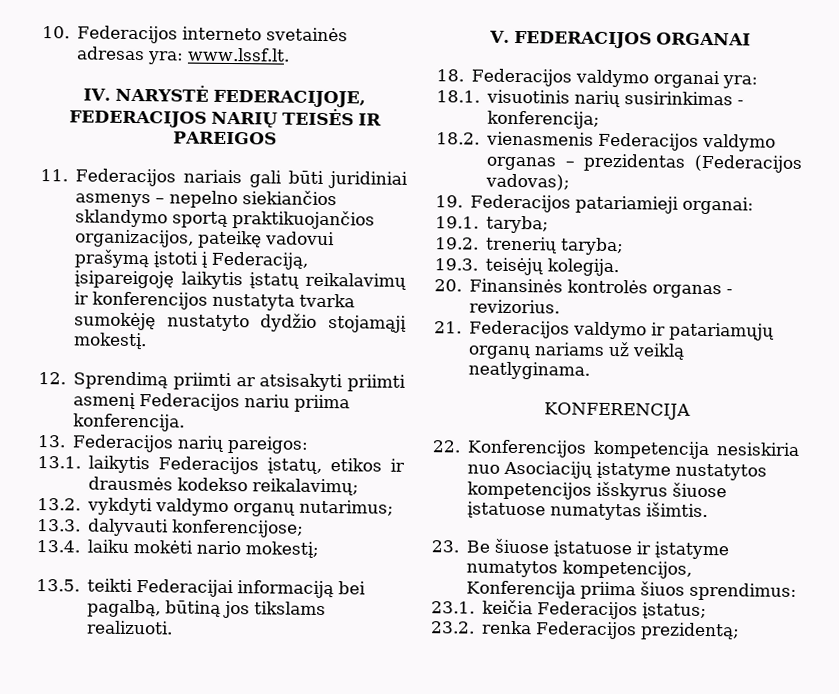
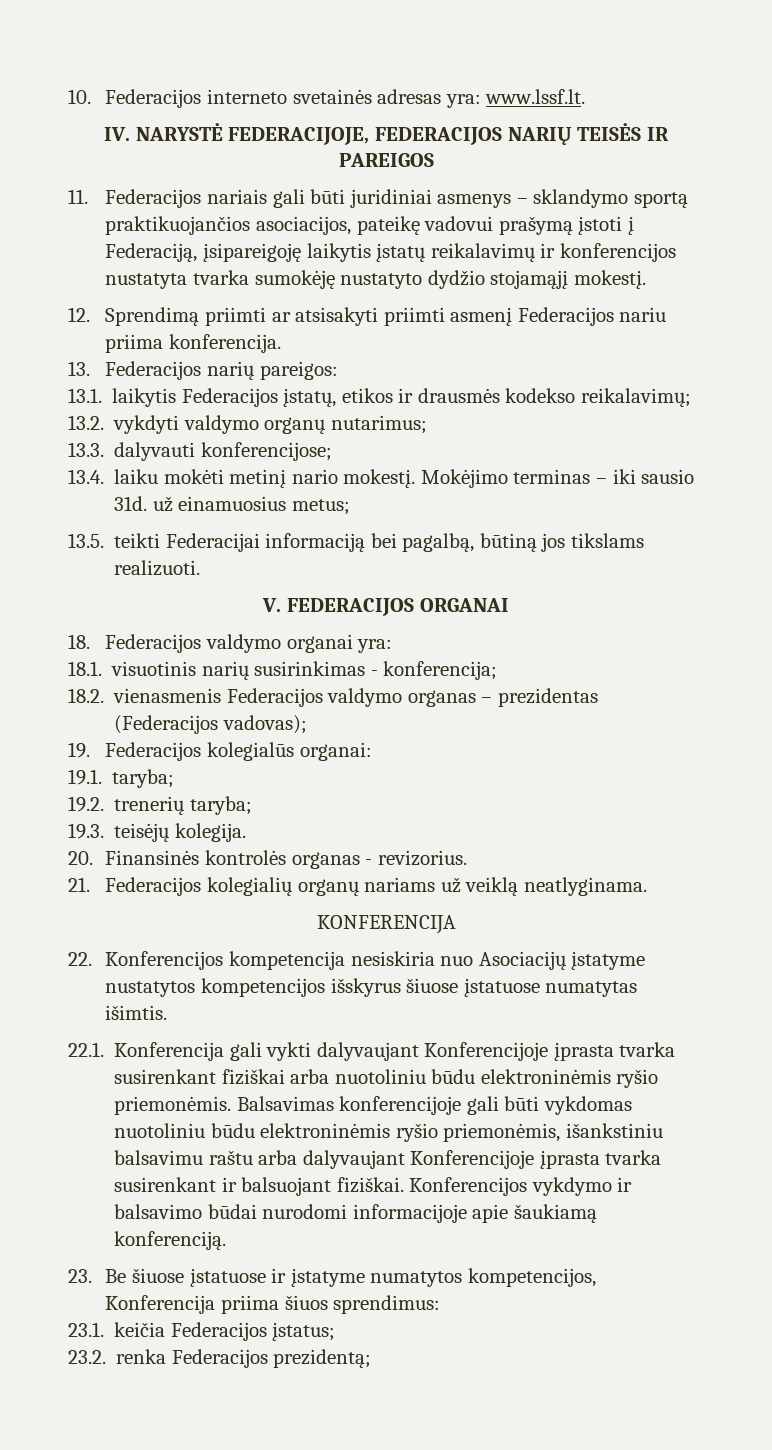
- 11. Federacijos nariais gali būti juridiniai asmenys – nepelno siekiančios sklandymo sportą praktikuojančios organizacijos, pateikę vadovui prašymą įstoti į Federaciją, įsipareigoję laikytis įstatų reikalavimų ir konferencijos nustatyta tvarka sumokėję nustatyto dydžio stojamąjį mokestį.
+ 11. Federacijos nariais gali būti juridiniai asmenys – sklandymo sportą praktikuojančios asociacijos, pateikę vadovui prašymą įstoti į Federaciją, įsipareigoję laikytis įstatų reikalavimų ir konferencijos nustatyta tvarka sumokėję nustatyto dydžio stojamąjį mokestį.
- 13.4. laiku mokėti nario mokestį;
+ 13.4. laiku mokėti metinį nario mokestį. Mokėjimo terminas – iki sausio 31d. už einamuosius metus;
- 19. Federacijos patariamieji organai:
+ 19. Federacijos kolegialūs organai:
- 21. Federacijos valdymo ir patariamųjų organų nariams už veiklą neatlyginama.
+ 21. Federacijos kolegialių organų nariams už veiklą neatlyginama.
+ 22.1. Konferencija gali vykti dalyvaujant Konferencijoje įprasta tvarka susirenkant fiziškai arba nuotoliniu būdu elektroninėmis ryšio priemonėmis. Balsavimas konferencijoje gali būti vykdomas nuotoliniu būdu elektroninėmis ryšio priemonėmis, išankstiniu balsavimu raštu arba dalyvaujant Konferencijoje įprasta tvarka susirenkant ir balsuojant fiziškai. Konferencijos vykdymo ir balsavimo būdai nurodomi informacijoje apie šaukiamą konferenciją.

